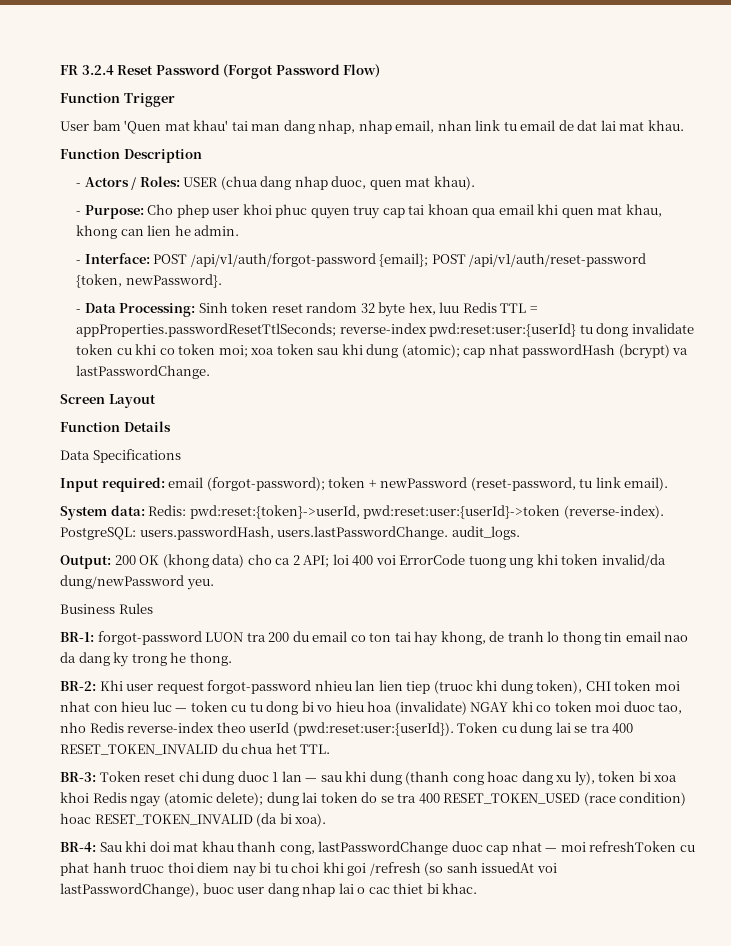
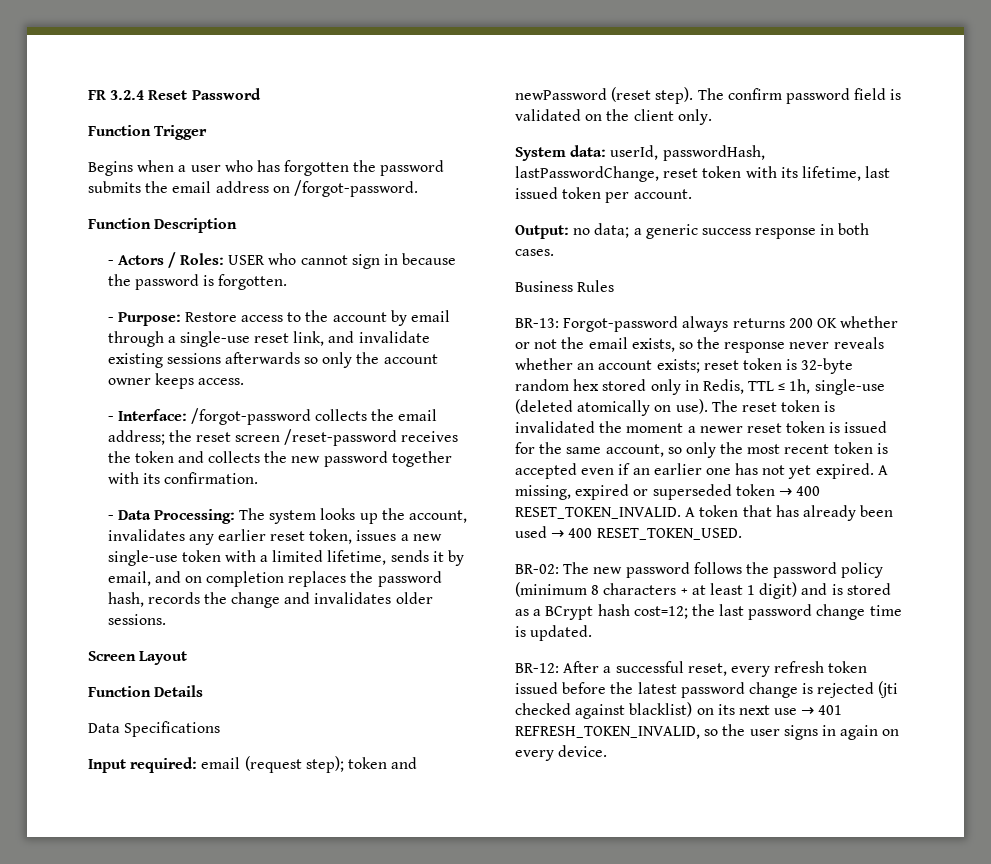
- FR 3.2.4 Reset Password (Forgot Password Flow)
+ FR 3.2.4 Reset Password
- User bam 'Quen mat khau' tai man dang nhap, nhap email, nhan link tu email de dat lai mat khau.
+ Begins when a user who has forgotten the password submits the email address on /forgot-password.
- - Actors / Roles: USER (chua dang nhap duoc, quen mat khau).
- - Purpose: Cho phep user khoi phuc quyen truy cap tai khoan qua email khi quen mat khau, khong can lien he admin.
- - Interface: POST /api/v1/auth/forgot-password {email}; POST /api/v1/auth/reset-password {token, newPassword}.
- - Data Processing: Sinh token reset random 32 byte hex, luu Redis TTL = appProperties.passwordResetTtlSeconds; reverse-index pwd:reset:user:{userId} tu dong invalidate token cu khi co token moi; xoa token sau khi dung (atomic); cap nhat passwordHash (bcrypt) va lastPasswordChange.
+ - Actors / Roles: USER who cannot sign in because the password is forgotten.
+ - Purpose: Restore access to the account by email through a single-use reset link, and invalidate existing sessions afterwards so only the account owner keeps access.
+ - Interface: /forgot-password collects the email address; the reset screen /reset-password receives the token and collects the new password together with its confirmation.
+ - Data Processing: The system looks up the account, invalidates any earlier reset token, issues a new single-use token with a limited lifetime, sends it by email, and on completion replaces the password hash, records the change and invalidates older sessions.
- Input required: email (forgot-password); token + newPassword (reset-password, tu link email).
- System data: Redis: pwd:reset:{token}->userId, pwd:reset:user:{userId}->token (reverse-index). PostgreSQL: users.passwordHash, users.lastPasswordChange. audit_logs.
- Output: 200 OK (khong data) cho ca 2 API; loi 400 voi ErrorCode tuong ung khi token invalid/da dung/newPassword yeu.
+ Input required: email (request step); token and newPassword (reset step). The confirm password field is validated on the client only.
+ System data: userId, passwordHash, lastPasswordChange, reset token with its lifetime, last issued token per account.
+ Output: no data; a generic success response in both cases.
  Business Rules
- BR-1: forgot-password LUON tra 200 du email co ton tai hay khong, de tranh lo thong tin email nao da dang ky trong he thong.
- BR-2: Khi user request forgot-password nhieu lan lien tiep (truoc khi dung token), CHI token moi nhat con hieu luc — token cu tu dong bi vo hieu hoa (invalidate) NGAY khi co token moi duoc tao, nho Redis reverse-index theo userId (pwd:reset:user:{userId}). Token cu dung lai se tra 400 RESET_TOKEN_INVALID du chua het TTL.
- BR-3: Token reset chi dung duoc 1 lan — sau khi dung (thanh cong hoac dang xu ly), token bi xoa khoi Redis ngay (atomic delete); dung lai token do se tra 400 RESET_TOKEN_USED (race condition) hoac RESET_TOKEN_INVALID (da bi xoa).
- BR-4: Sau khi doi mat khau thanh cong, lastPasswordChange duoc cap nhat — moi refreshToken cu phat hanh truoc thoi diem nay bi tu choi khi goi /refresh (so sanh issuedAt voi lastPasswordChange), buoc user dang nhap lai o cac thiet bi khac.
+ BR-13: Forgot-password always returns 200 OK whether or not the email exists, so the response never reveals whether an account exists; reset token is 32-byte random hex stored only in Redis, TTL ≤ 1h, single-use (deleted atomically on use). The reset token is invalidated the moment a newer reset token is issued for the same account, so only the most recent token is accepted even if an earlier one has not yet expired. A missing, expired or superseded token → 400 RESET_TOKEN_INVALID. A token that has already been used → 400 RESET_TOKEN_USED.
+ BR-02: The new password follows the password policy (minimum 8 characters + at least 1 digit) and is stored as a BCrypt hash cost=12; the last password change time is updated.
+ BR-12: After a successful reset, every refresh token issued before the latest password change is rejected (jti checked against blacklist) on its next use → 401 REFRESH_TOKEN_INVALID, so the user signs in again on every device.

